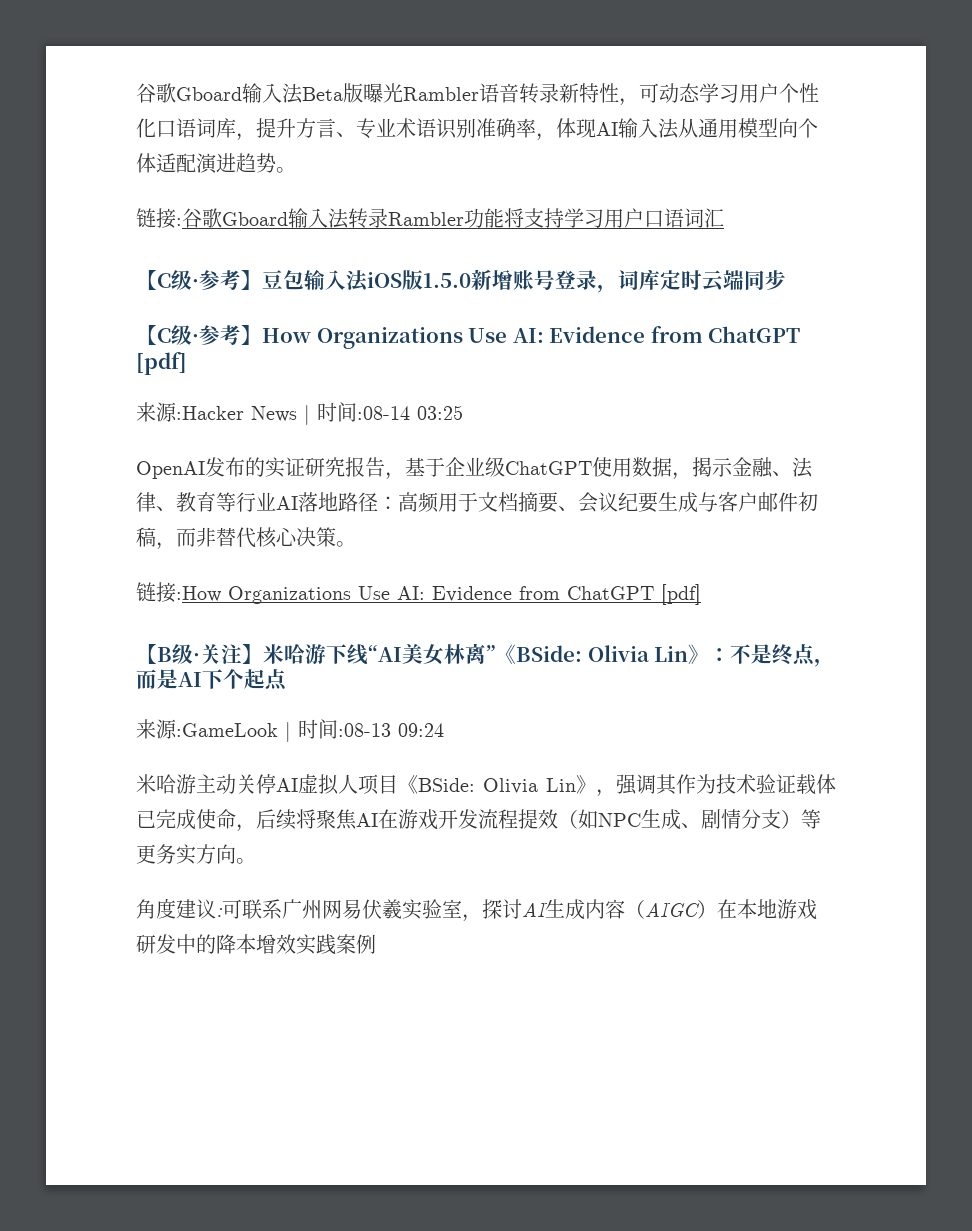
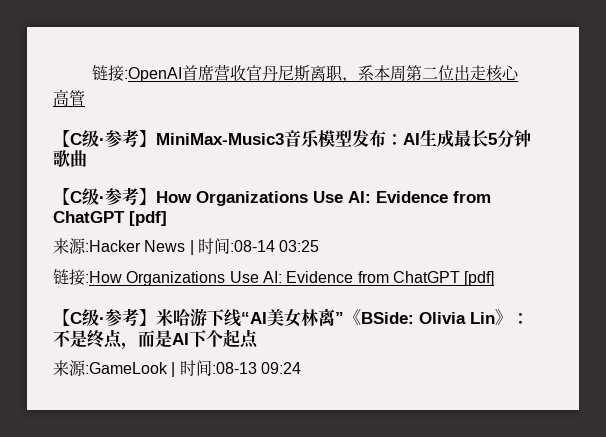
- 谷歌Gboard输入法Beta版曝光Rambler语音转录新特性，可动态学习用户个性化口语词库，提升方言、专业术语识别准确率，体现AI输入法从通用模型向个体适配演进趋势。
- 链接:谷歌Gboard输入法转录Rambler功能将支持学习用户口语词汇
- 【C级·参考】豆包输入法iOS版1.5.0新增账号登录，词库定时云端同步
+ 链接:OpenAI首席营收官丹尼斯离职，系本周第二位出走核心高管
+ 【C级·参考】MiniMax-Music3音乐模型发布：AI生成最长5分钟歌曲
- OpenAI发布的实证研究报告，基于企业级ChatGPT使用数据，揭示金融、法律、教育等行业AI落地路径：高频用于文档摘要、会议纪要生成与客户邮件初稿，而非替代核心决策。
- 【B级·关注】米哈游下线“AI美女林离”《BSide: Olivia Lin》：不是终点，而是AI下个起点
+ 【C级·参考】米哈游下线“AI美女林离”《BSide: Olivia Lin》：不是终点，而是AI下个起点
- 米哈游主动关停AI虚拟人项目《BSide: Olivia Lin》，强调其作为技术验证载体已完成使命，后续将聚焦AI在游戏开发流程提效（如NPC生成、剧情分支）等更务实方向。
- 角度建议:可联系广州网易伏羲实验室，探讨AI生成内容（AIGC）在本地游戏研发中的降本增效实践案例

